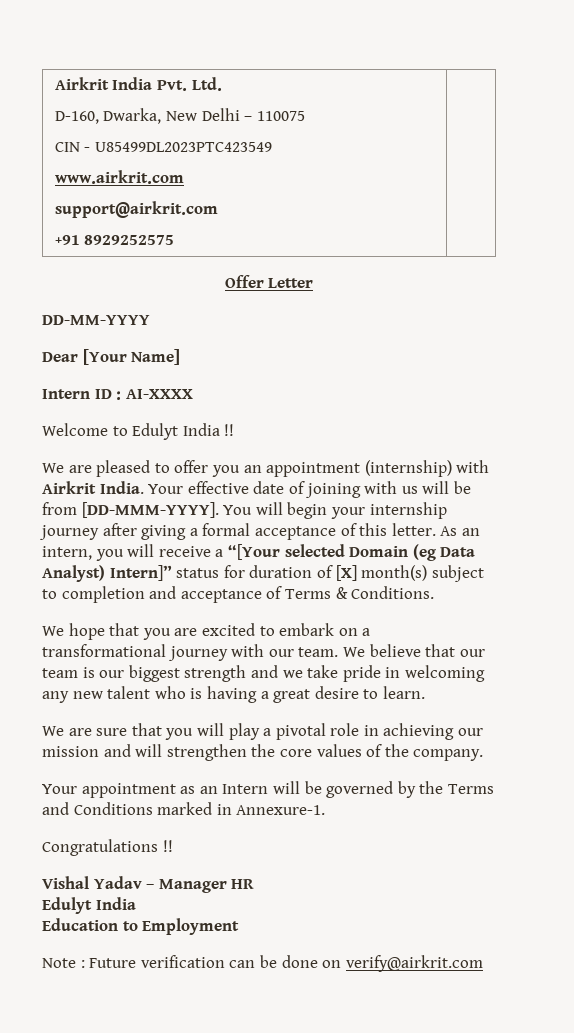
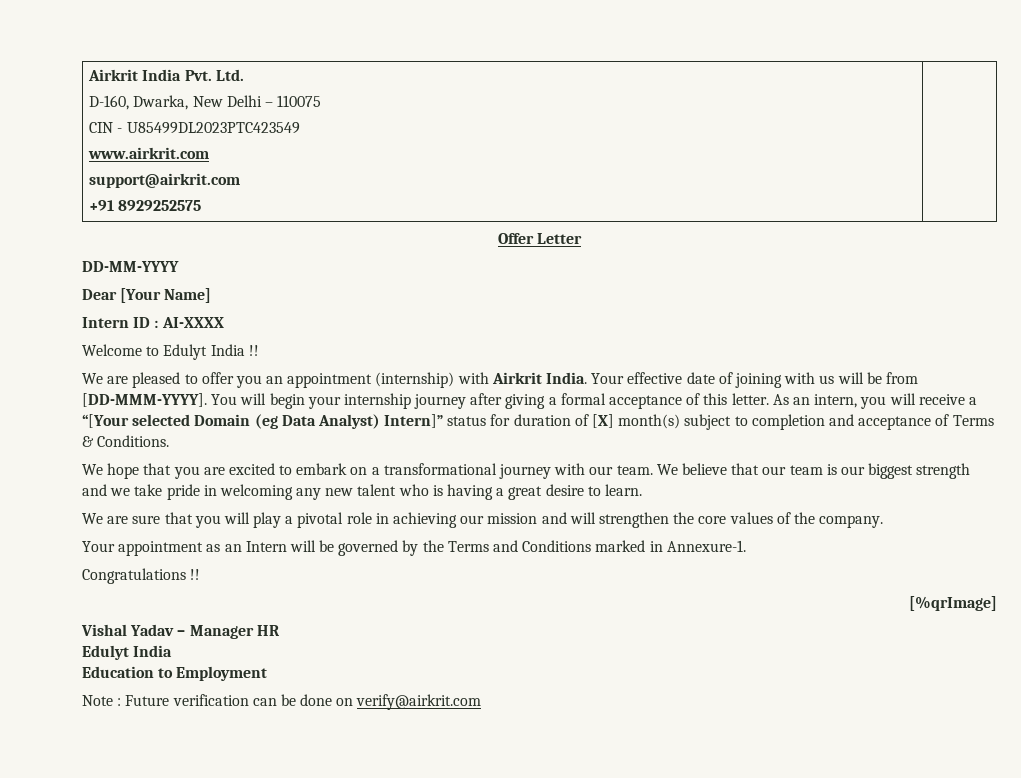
+ [%qrImage]

